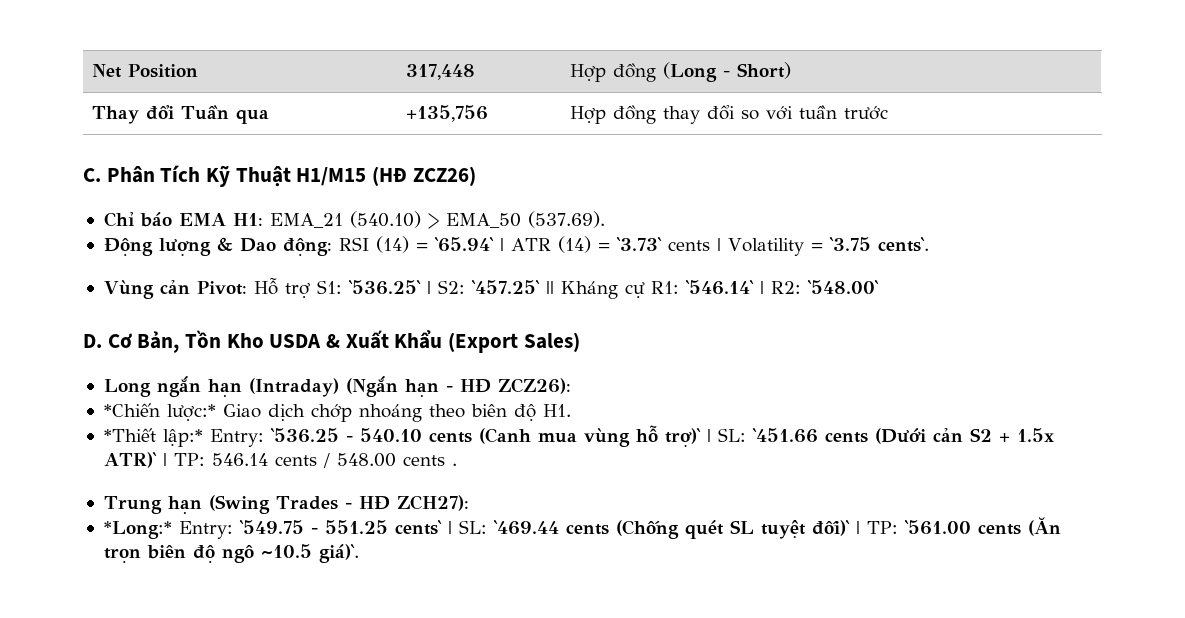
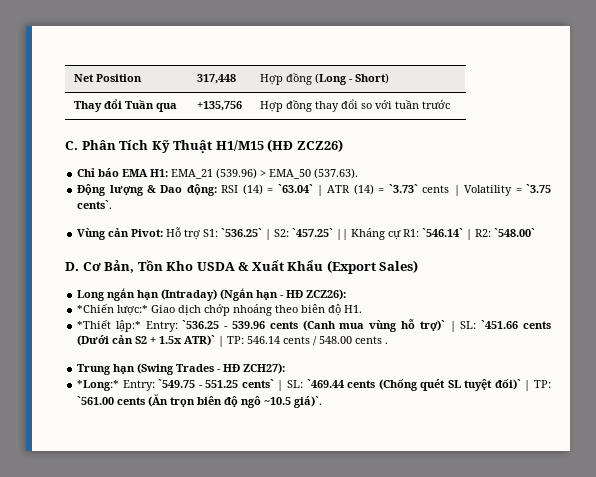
- Chỉ báo EMA H1: EMA_21 (540.10) > EMA_50 (537.69).
+ Chỉ báo EMA H1: EMA_21 (539.96) > EMA_50 (537.63).
- Động lượng & Dao động: RSI (14) = `65.94` | ATR (14) = `3.73` cents | Volatility = `3.75 cents`.
+ Động lượng & Dao động: RSI (14) = `63.04` | ATR (14) = `3.73` cents | Volatility = `3.75 cents`.
- *Thiết lập:* Entry: `536.25 - 540.10 cents (Canh mua vùng hỗ trợ)` | SL: `451.66 cents (Dưới cản S2 + 1.5x ATR)` | TP: 546.14 cents / 548.00 cents .
+ *Thiết lập:* Entry: `536.25 - 539.96 cents (Canh mua vùng hỗ trợ)` | SL: `451.66 cents (Dưới cản S2 + 1.5x ATR)` | TP: 546.14 cents / 548.00 cents .

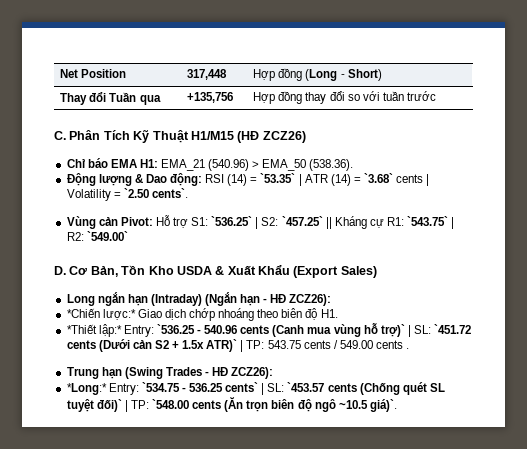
- Chỉ báo EMA H1: EMA_21 (539.96) > EMA_50 (537.63).
+ Chỉ báo EMA H1: EMA_21 (540.96) > EMA_50 (538.36).
- Động lượng & Dao động: RSI (14) = `63.04` | ATR (14) = `3.73` cents | Volatility = `3.75 cents`.
+ Động lượng & Dao động: RSI (14) = `53.35` | ATR (14) = `3.68` cents | Volatility = `2.50 cents`.
- Vùng cản Pivot: Hỗ trợ S1: `536.25` | S2: `457.25` || Kháng cự R1: `546.14` | R2: `548.00`
+ Vùng cản Pivot: Hỗ trợ S1: `536.25` | S2: `457.25` || Kháng cự R1: `543.75` | R2: `549.00`
- *Thiết lập:* Entry: `536.25 - 539.96 cents (Canh mua vùng hỗ trợ)` | SL: `451.66 cents (Dưới cản S2 + 1.5x ATR)` | TP: 546.14 cents / 548.00 cents .
+ *Thiết lập:* Entry: `536.25 - 540.96 cents (Canh mua vùng hỗ trợ)` | SL: `451.72 cents (Dưới cản S2 + 1.5x ATR)` | TP: 543.75 cents / 549.00 cents .
- Trung hạn (Swing Trades - HĐ ZCH27):
+ Trung hạn (Swing Trades - HĐ ZCZ26):
- *Long:* Entry: `549.75 - 551.25 cents` | SL: `469.44 cents (Chống quét SL tuyệt đối)` | TP: `561.00 cents (Ăn trọn biên độ ngô ~10.5 giá)`.
+ *Long:* Entry: `534.75 - 536.25 cents` | SL: `453.57 cents (Chống quét SL tuyệt đối)` | TP: `548.00 cents (Ăn trọn biên độ ngô ~10.5 giá)`.

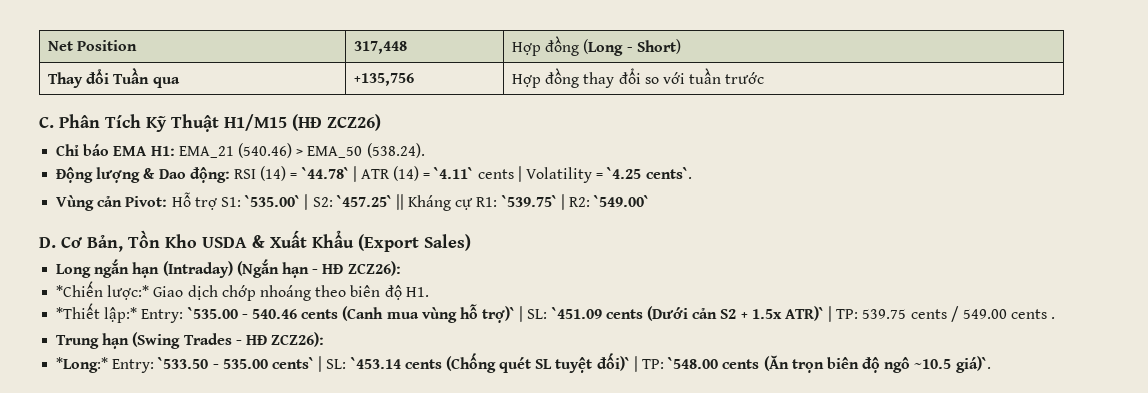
- Chỉ báo EMA H1: EMA_21 (540.96) > EMA_50 (538.36).
+ Chỉ báo EMA H1: EMA_21 (540.46) > EMA_50 (538.24).
- Động lượng & Dao động: RSI (14) = `53.35` | ATR (14) = `3.68` cents | Volatility = `2.50 cents`.
+ Động lượng & Dao động: RSI (14) = `44.78` | ATR (14) = `4.11` cents | Volatility = `4.25 cents`.
- Vùng cản Pivot: Hỗ trợ S1: `536.25` | S2: `457.25` || Kháng cự R1: `543.75` | R2: `549.00`
+ Vùng cản Pivot: Hỗ trợ S1: `535.00` | S2: `457.25` || Kháng cự R1: `539.75` | R2: `549.00`
- *Thiết lập:* Entry: `536.25 - 540.96 cents (Canh mua vùng hỗ trợ)` | SL: `451.72 cents (Dưới cản S2 + 1.5x ATR)` | TP: 543.75 cents / 549.00 cents .
+ *Thiết lập:* Entry: `535.00 - 540.46 cents (Canh mua vùng hỗ trợ)` | SL: `451.09 cents (Dưới cản S2 + 1.5x ATR)` | TP: 539.75 cents / 549.00 cents .
- *Long:* Entry: `534.75 - 536.25 cents` | SL: `453.57 cents (Chống quét SL tuyệt đối)` | TP: `548.00 cents (Ăn trọn biên độ ngô ~10.5 giá)`.
+ *Long:* Entry: `533.50 - 535.00 cents` | SL: `453.14 cents (Chống quét SL tuyệt đối)` | TP: `548.00 cents (Ăn trọn biên độ ngô ~10.5 giá)`.

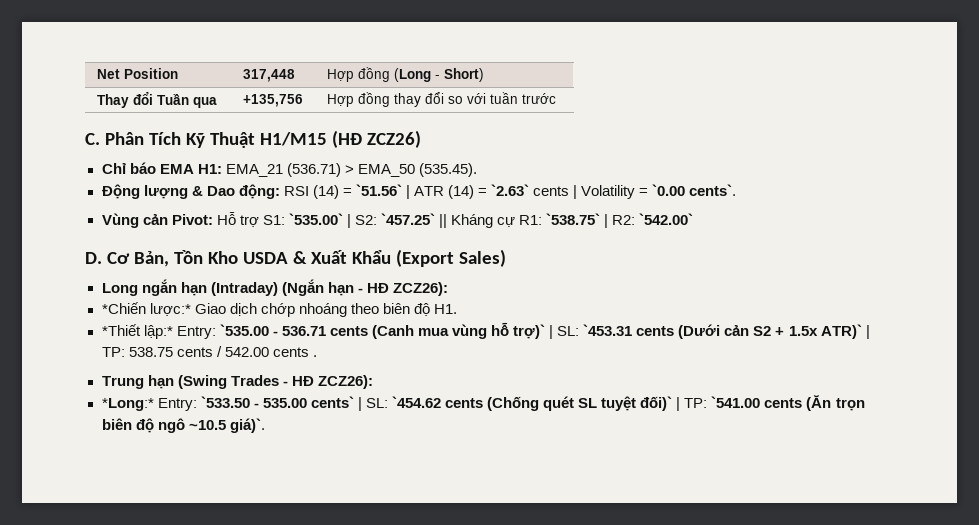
- Chỉ báo EMA H1: EMA_21 (540.46) > EMA_50 (538.24).
+ Chỉ báo EMA H1: EMA_21 (536.71) > EMA_50 (535.45).
- Động lượng & Dao động: RSI (14) = `44.78` | ATR (14) = `4.11` cents | Volatility = `4.25 cents`.
+ Động lượng & Dao động: RSI (14) = `51.56` | ATR (14) = `2.63` cents | Volatility = `0.00 cents`.
- Vùng cản Pivot: Hỗ trợ S1: `535.00` | S2: `457.25` || Kháng cự R1: `539.75` | R2: `549.00`
+ Vùng cản Pivot: Hỗ trợ S1: `535.00` | S2: `457.25` || Kháng cự R1: `538.75` | R2: `542.00`
- *Thiết lập:* Entry: `535.00 - 540.46 cents (Canh mua vùng hỗ trợ)` | SL: `451.09 cents (Dưới cản S2 + 1.5x ATR)` | TP: 539.75 cents / 549.00 cents .
+ *Thiết lập:* Entry: `535.00 - 536.71 cents (Canh mua vùng hỗ trợ)` | SL: `453.31 cents (Dưới cản S2 + 1.5x ATR)` | TP: 538.75 cents / 542.00 cents .
- *Long:* Entry: `533.50 - 535.00 cents` | SL: `453.14 cents (Chống quét SL tuyệt đối)` | TP: `548.00 cents (Ăn trọn biên độ ngô ~10.5 giá)`.
+ *Long:* Entry: `533.50 - 535.00 cents` | SL: `454.62 cents (Chống quét SL tuyệt đối)` | TP: `541.00 cents (Ăn trọn biên độ ngô ~10.5 giá)`.

